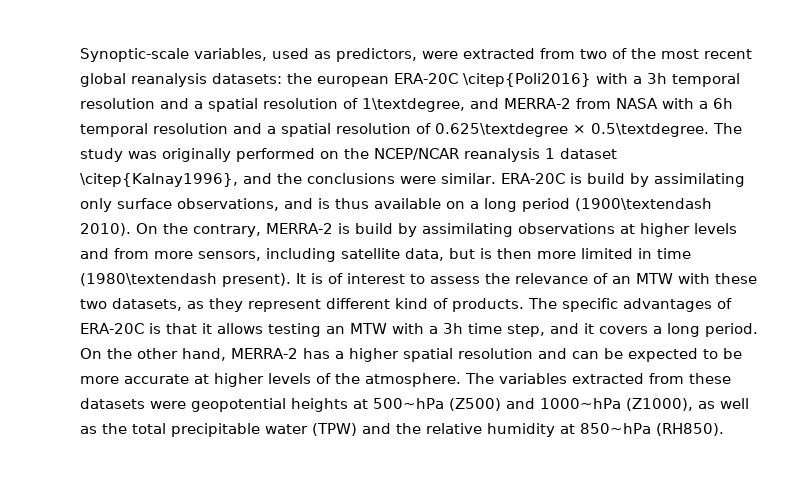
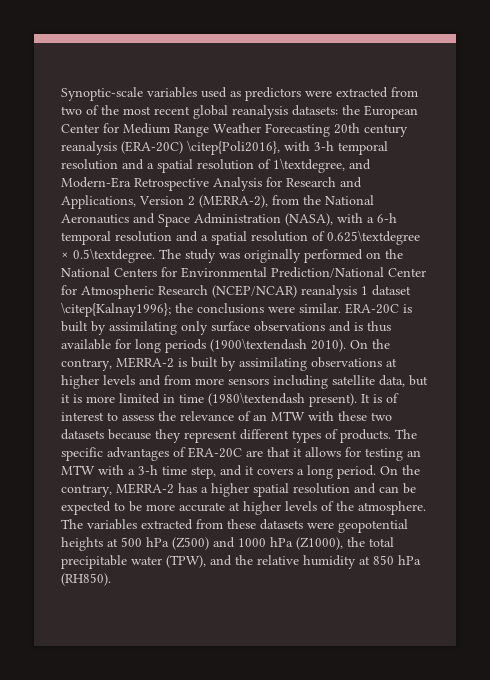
- Synoptic-scale variables, used as predictors, were extracted from two of the most recent global reanalysis datasets: the european ERA-20C \citep{Poli2016} with a 3h temporal resolution and a spatial resolution of 1\textdegree, and MERRA-2 from NASA with a 6h temporal resolution and a spatial resolution of 0.625\textdegree × 0.5\textdegree. The study was originally performed on the NCEP/NCAR reanalysis 1 dataset \citep{Kalnay1996}, and the conclusions were similar.
+ Synoptic-scale variables used as predictors were extracted from two of the most recent global reanalysis datasets: the European Center for Medium Range Weather Forecasting 20th century reanalysis (ERA-20C) \citep{Poli2016}, with 3-h temporal resolution and a spatial resolution of 1\textdegree, and Modern-Era Retrospective Analysis for Research and Applications, Version 2 (MERRA-2), from the National Aeronautics and Space Administration (NASA), with a 6-h temporal resolution and a spatial resolution of 0.625\textdegree × 0.5\textdegree. The study was originally performed on the National Centers for Environmental Prediction/National Center for Atmospheric Research (NCEP/NCAR) reanalysis 1 dataset \citep{Kalnay1996}; the conclusions were similar.
- ERA-20C is build by assimilating only surface observations, and is thus available on a long period (1900\textendash 2010).
+ ERA-20C is built by assimilating only surface observations and is thus available for long periods (1900\textendash 2010).
- On the contrary, MERRA-2 is build by assimilating observations at higher levels and from more sensors, including satellite data, but is then more limited in time (1980\textendash present).
+ On the contrary, MERRA-2 is built by assimilating observations at higher levels and from more sensors including satellite data, but it is more limited in time (1980\textendash present).
- It is of interest to assess the relevance of an MTW with these two datasets, as they represent different kind of products.
+ It is of interest to assess the relevance of an MTW with these two datasets because they represent different types of products.
- The specific advantages of ERA-20C is that it allows testing an MTW with a 3h time step, and it covers a long period.
+ The specific advantages of ERA-20C are that it allows for testing an MTW with a 3-h time step, and it covers a long period.
- On the other hand, MERRA-2 has a higher spatial resolution and can be expected to be more accurate at higher levels of the atmosphere.
+ On the contrary, MERRA-2 has a higher spatial resolution and can be expected to be more accurate at higher levels of the atmosphere.
- The variables extracted from these datasets were geopotential heights at 500~hPa (Z500) and 1000~hPa (Z1000), as well as the total precipitable water (TPW) and the relative humidity at 850~hPa (RH850).
+ The variables extracted from these datasets were geopotential heights at 500 hPa (Z500) and 1000 hPa (Z1000), the total precipitable water (TPW), and the relative humidity at 850 hPa (RH850).

